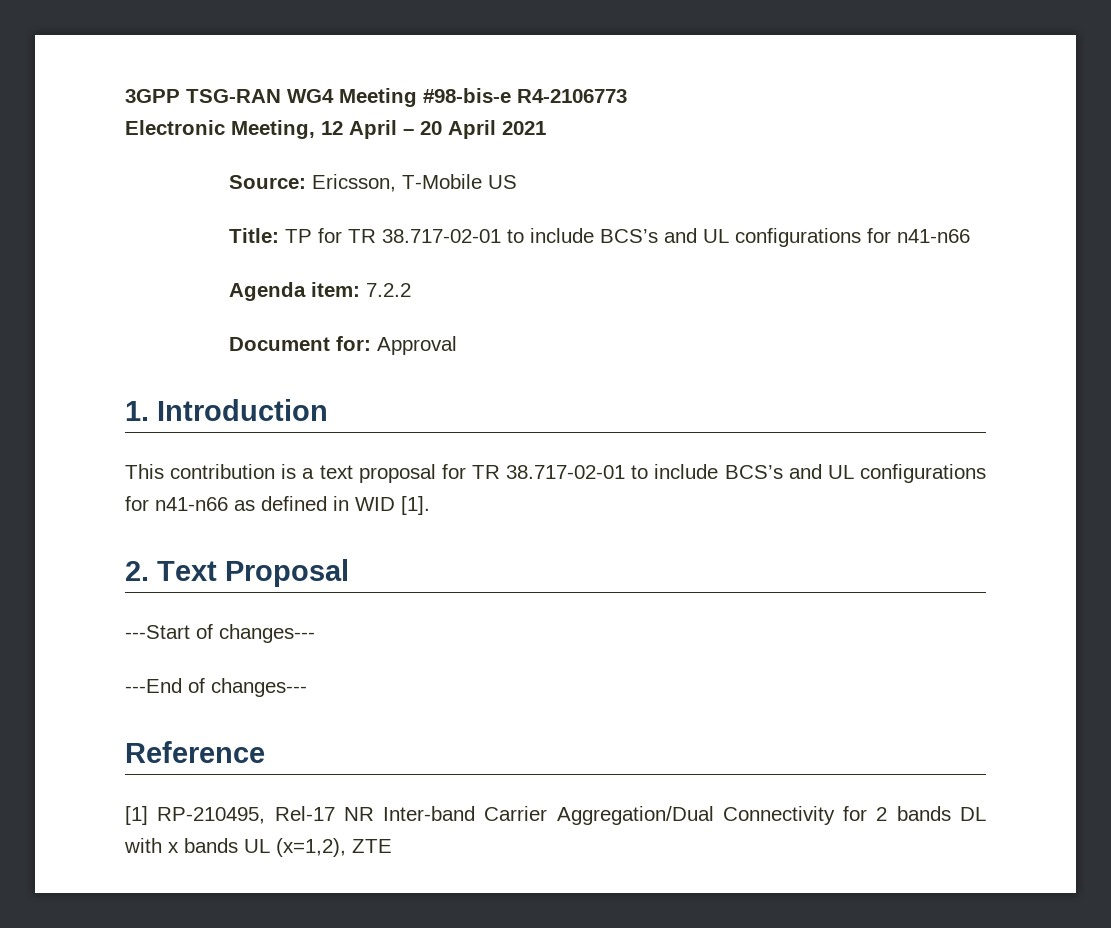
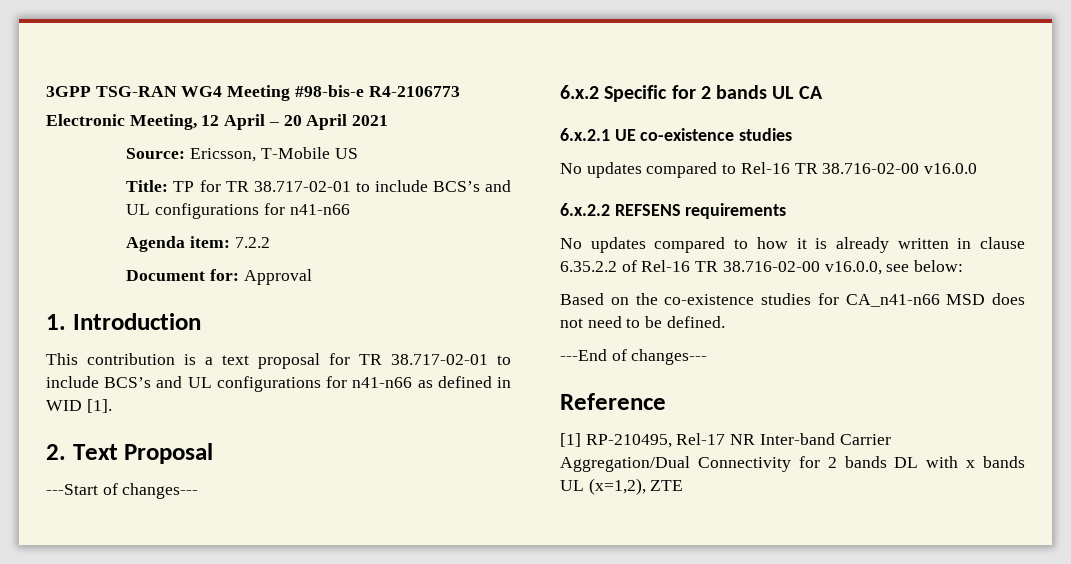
+ 6.x.2 Specific for 2 bands UL CA
+ 6.x.2.1 UE co-existence studies
+ No updates compared to Rel-16 TR 38.716-02-00 v16.0.0
+ 6.x.2.2 REFSENS requirements
+ No updates compared to how it is already written in clause 6.35.2.2 of Rel-16 TR 38.716-02-00 v16.0.0, see below:
+ Based on the co-existence studies for CA_n41-n66 MSD does not need to be defined.

